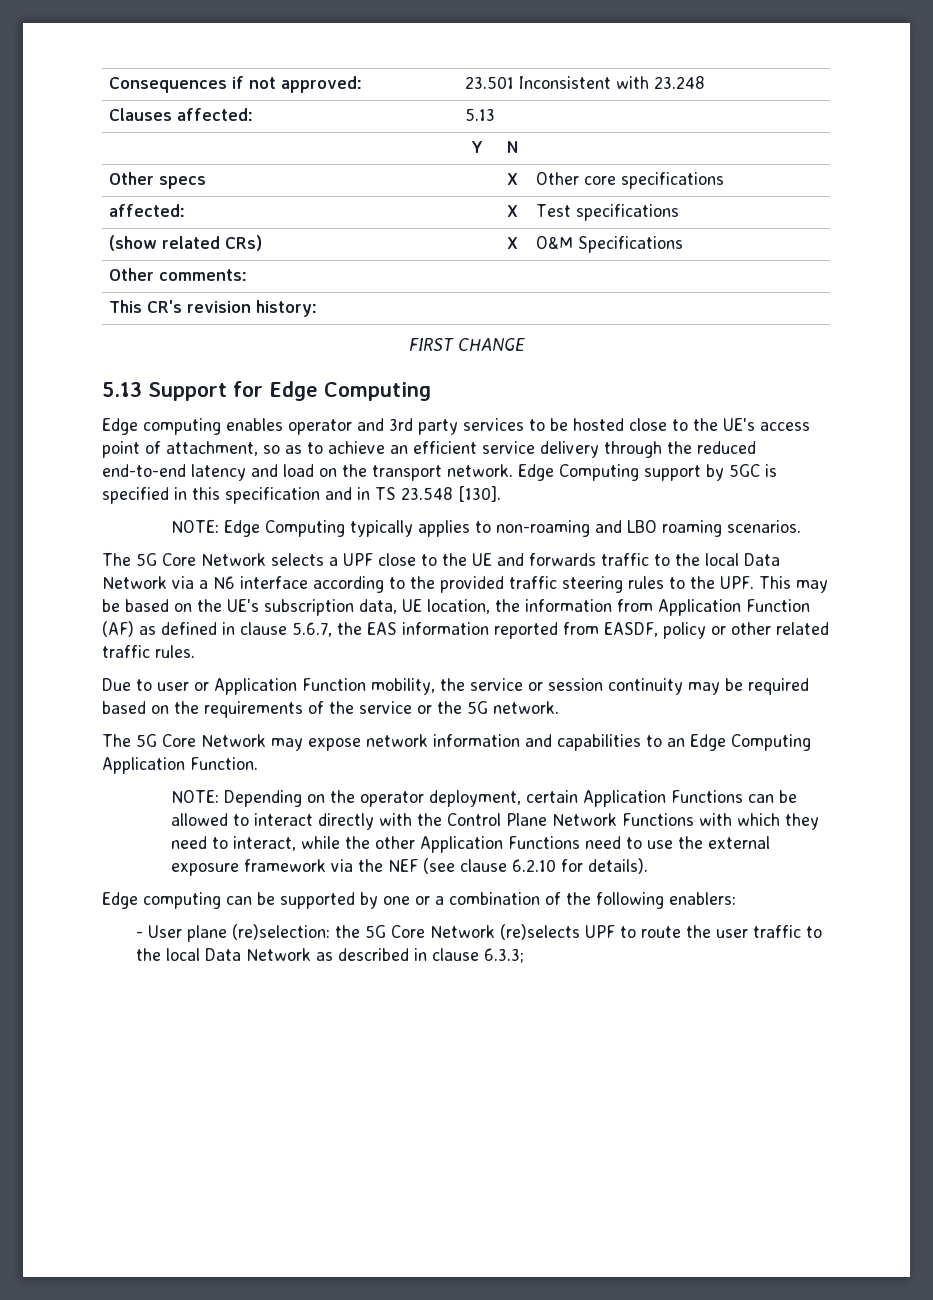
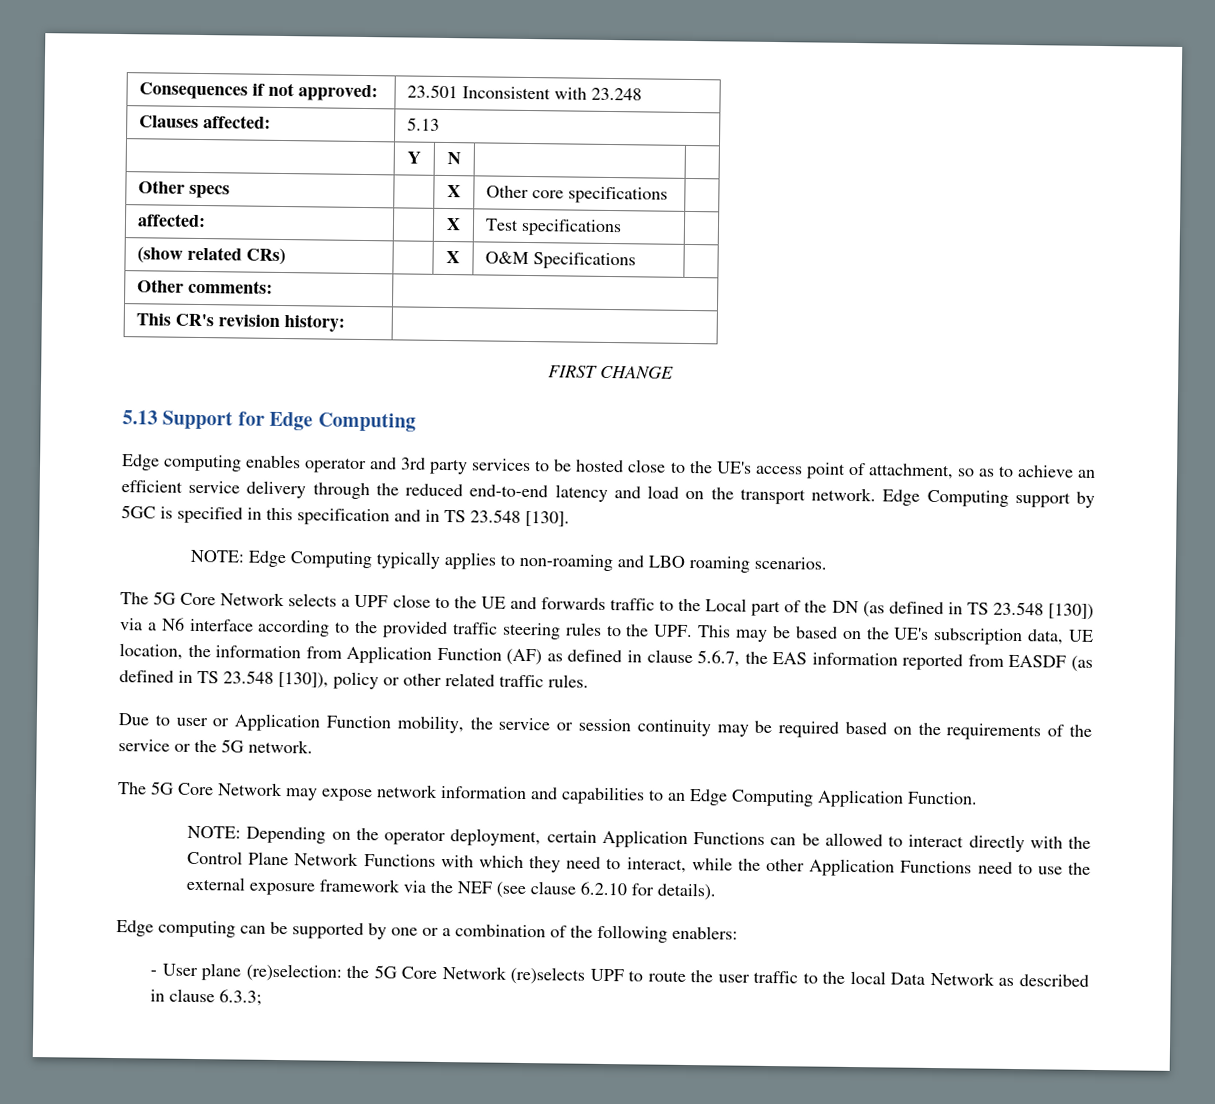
- The 5G Core Network selects a UPF close to the UE and forwards traffic to the local Data Network via a N6 interface according to the provided traffic steering rules to the UPF. This may be based on the UE's subscription data, UE location, the information from Application Function (AF) as defined in clause 5.6.7, the EAS information reported from EASDF, policy or other related traffic rules.
+ The 5G Core Network selects a UPF close to the UE and forwards traffic to the Local part of the DN (as defined in TS 23.548 [130]) via a N6 interface according to the provided traffic steering rules to the UPF. This may be based on the UE's subscription data, UE location, the information from Application Function (AF) as defined in clause 5.6.7, the EAS information reported from EASDF (as defined in TS 23.548 [130]), policy or other related traffic rules.

